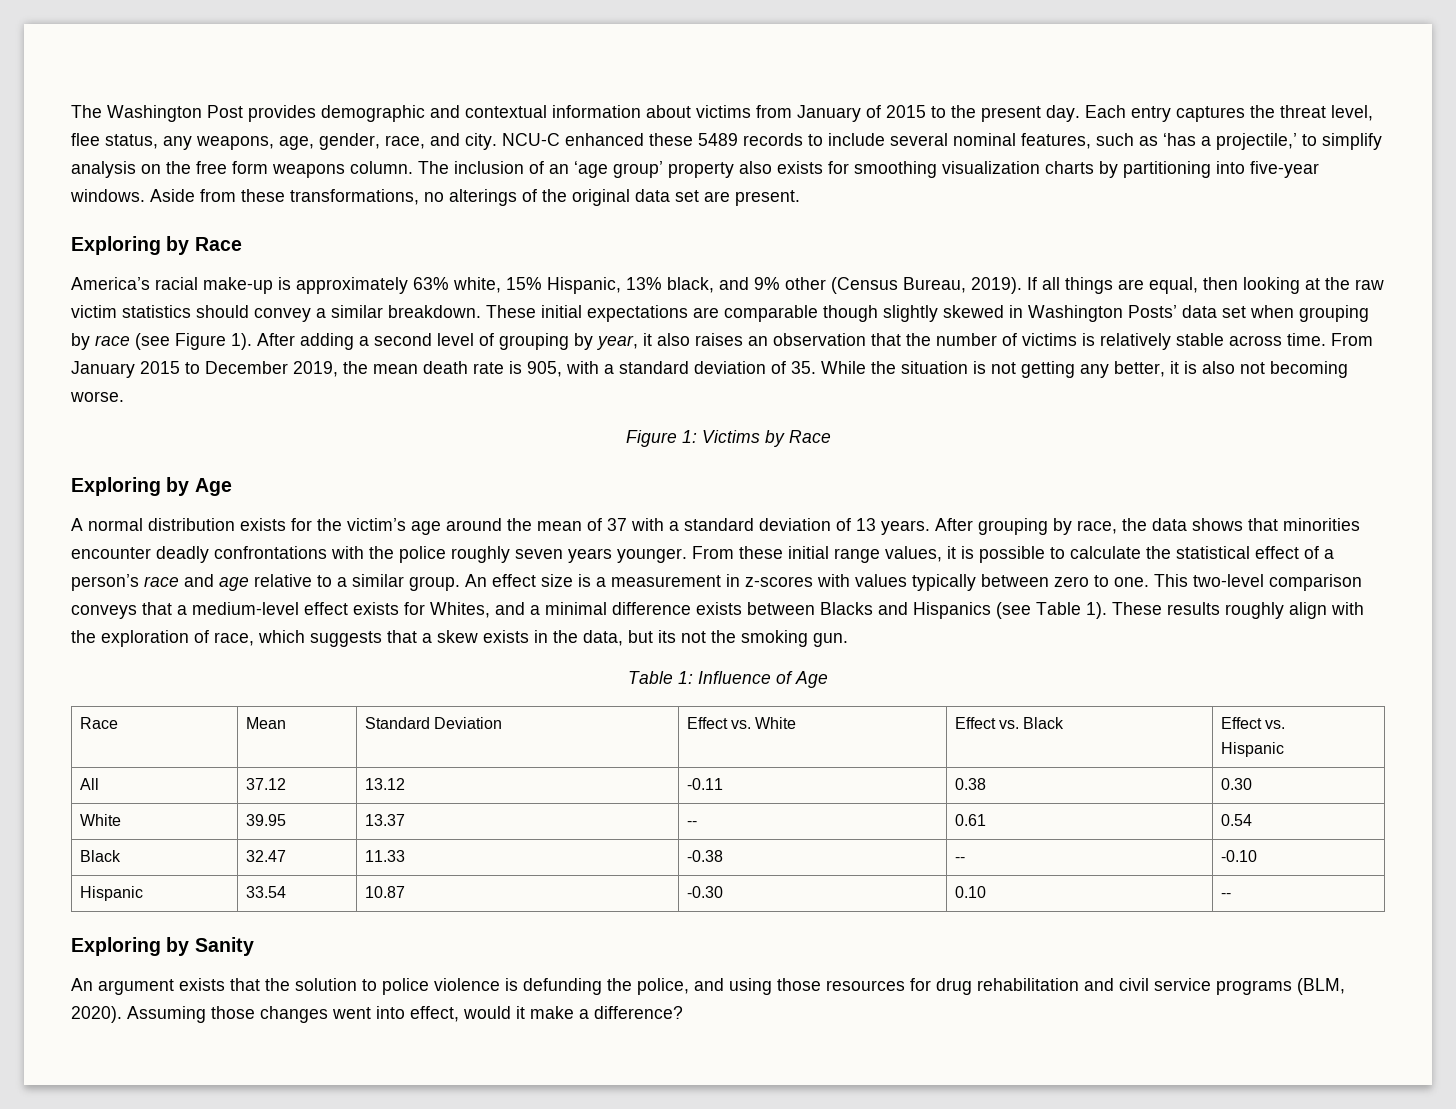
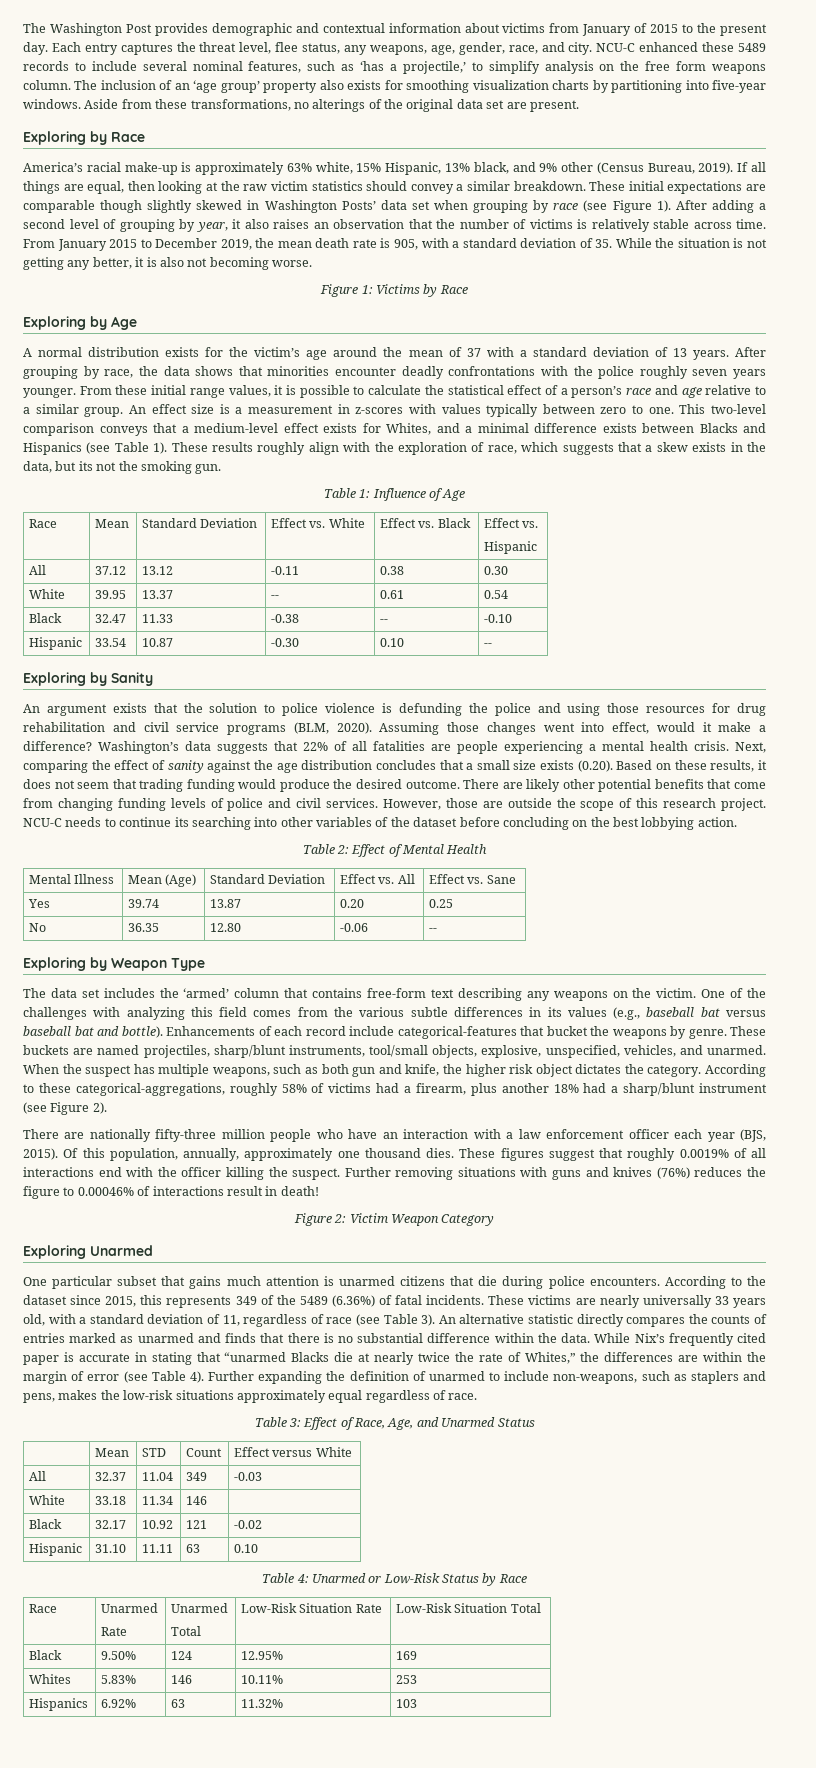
- An argument exists that the solution to police violence is defunding the police, and using those resources for drug rehabilitation and civil service programs (BLM, 2020).
+ An argument exists that the solution to police violence is defunding the police and using those resources for drug rehabilitation and civil service programs (BLM, 2020).
+ Washington’s data suggests that 22% of all fatalities are people experiencing a mental health crisis. Next, comparing the effect of sanity against the age distribution concludes that a small size exists (0.20). Based on these results, it does not seem that trading funding would produce the desired outcome. There are likely other potential benefits that come from changing funding levels of police and civil services. However, those are outside the scope of this research project. NCU-C needs to continue its searching into other variables of the dataset before concluding on the best lobbying action.
+ Table 2: Effect of Mental Health
+ Mental Illness | Mean (Age) | Standard Deviation | Effect vs. All | Effect vs. Sane
+ Yes | 39.74 | 13.87 | 0.20 | 0.25
+ No | 36.35 | 12.80 | -0.06 | --
+ Exploring by Weapon Type
+ The data set includes the ‘armed’ column that contains free-form text describing any weapons on the victim. One of the challenges with analyzing this field comes from the various subtle differences in its values (e.g., baseball bat versus baseball bat and bottle). Enhancements of each record include categorical-features that bucket the weapons by genre. These buckets are named projectiles, sharp/blunt instruments, tool/small objects, explosive, unspecified, vehicles, and unarmed. When the suspect has multiple weapons, such as both gun and knife, the higher risk object dictates the category. According to these categorical-aggregations, roughly 58% of victims had a firearm, plus another 18% had a sharp/blunt instrument (see Figure 2).
+ There are nationally fifty-three million people who have an interaction with a law enforcement officer each year (BJS, 2015). Of this population, annually, approximately one thousand dies. These figures suggest that roughly 0.0019% of all interactions end with the officer killing the suspect. Further removing situations with guns and knives (76%) reduces the figure to 0.00046% of interactions result in death!
+ Figure 2: Victim Weapon Category
+ Exploring Unarmed
+ One particular subset that gains much attention is unarmed citizens that die during police encounters. According to the dataset since 2015, this represents 349 of the 5489 (6.36%) of fatal incidents. These victims are nearly universally 33 years old, with a standard deviation of 11, regardless of race (see Table 3). An alternative statistic directly compares the counts of entries marked as unarmed and finds that there is no substantial difference within the data. While Nix’s frequently cited paper is accurate in stating that “unarmed Blacks die at nearly twice the rate of Whites,” the differences are within the margin of error (see Table 4). Further expanding the definition of unarmed to include non-weapons, such as staplers and pens, makes the low-risk situations approximately equal regardless of race.
+ Table 3: Effect of Race, Age, and Unarmed Status
+ | Mean | STD | Count | Effect versus White
+ All | 32.37 | 11.04 | 349 | -0.03
+ White | 33.18 | 11.34 | 146 |
+ Black | 32.17 | 10.92 | 121 | -0.02
+ Hispanic | 31.10 | 11.11 | 63 | 0.10
+ Table 4: Unarmed or Low-Risk Status by Race
+ Race | Unarmed
+ Rate | Unarmed
+ Total | Low-Risk Situation Rate | Low-Risk Situation Total
+ Black | 9.50% | 124 | 12.95% | 169
+ Whites | 5.83% | 146 | 10.11% | 253
+ Hispanics | 6.92% | 63 | 11.32% | 103

